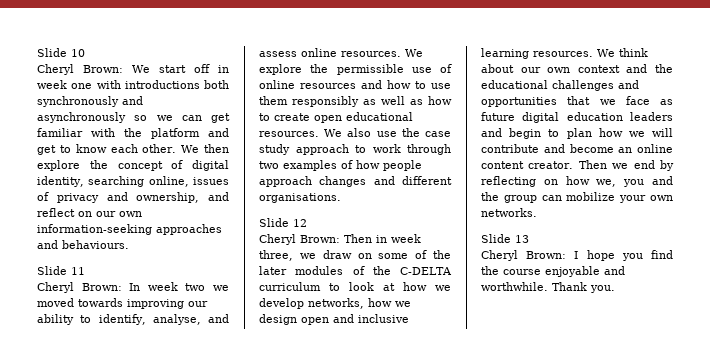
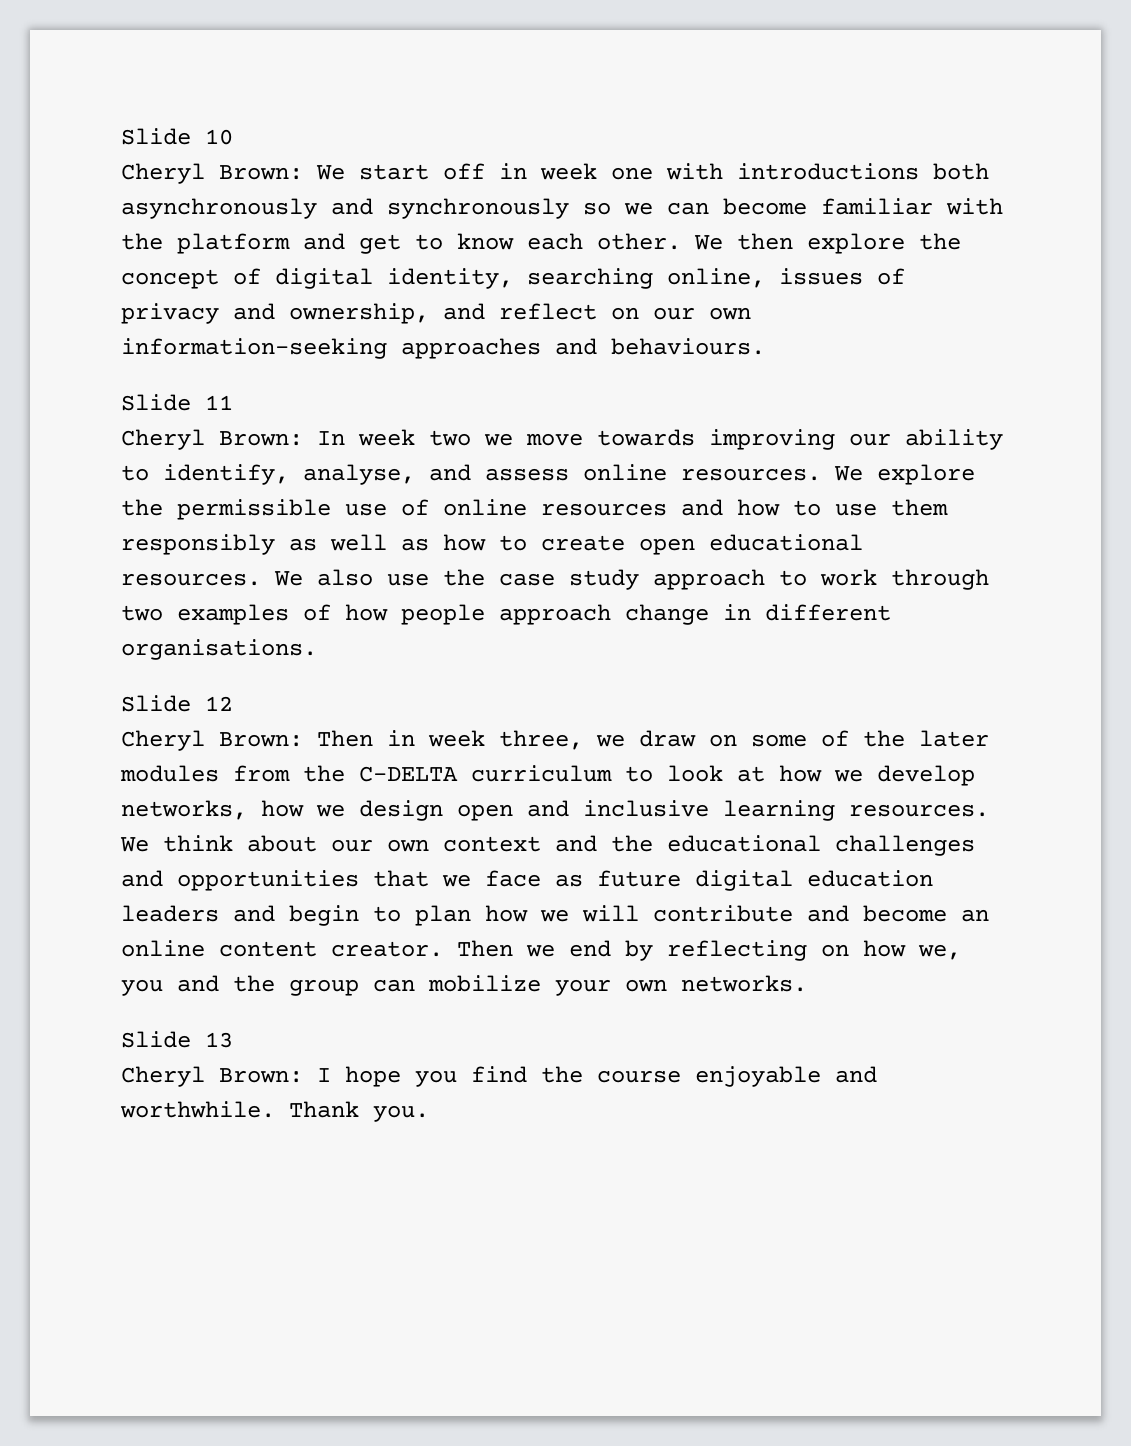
- Cheryl Brown: We start off in week one with introductions both synchronously and asynchronously so we can get familiar with the platform and get to know each other.
+ Cheryl Brown: We start off in week one with introductions both asynchronously and synchronously so we can become familiar with the platform and get to know each other.
- Cheryl Brown: In week two we moved towards improving our ability to identify, analyse, and assess online resources.
+ Cheryl Brown: In week two we move towards improving our ability to identify, analyse, and assess online resources.
- We also use the case study approach to work through two examples of how people approach changes and different organisations.
+ We also use the case study approach to work through two examples of how people approach change in different organisations.
- Cheryl Brown: Then in week three, we draw on some of the later modules of the C-DELTA curriculum to look at how we develop networks, how we design open and inclusive learning resources.
+ Cheryl Brown: Then in week three, we draw on some of the later modules from the C-DELTA curriculum to look at how we develop networks, how we design open and inclusive learning resources.

